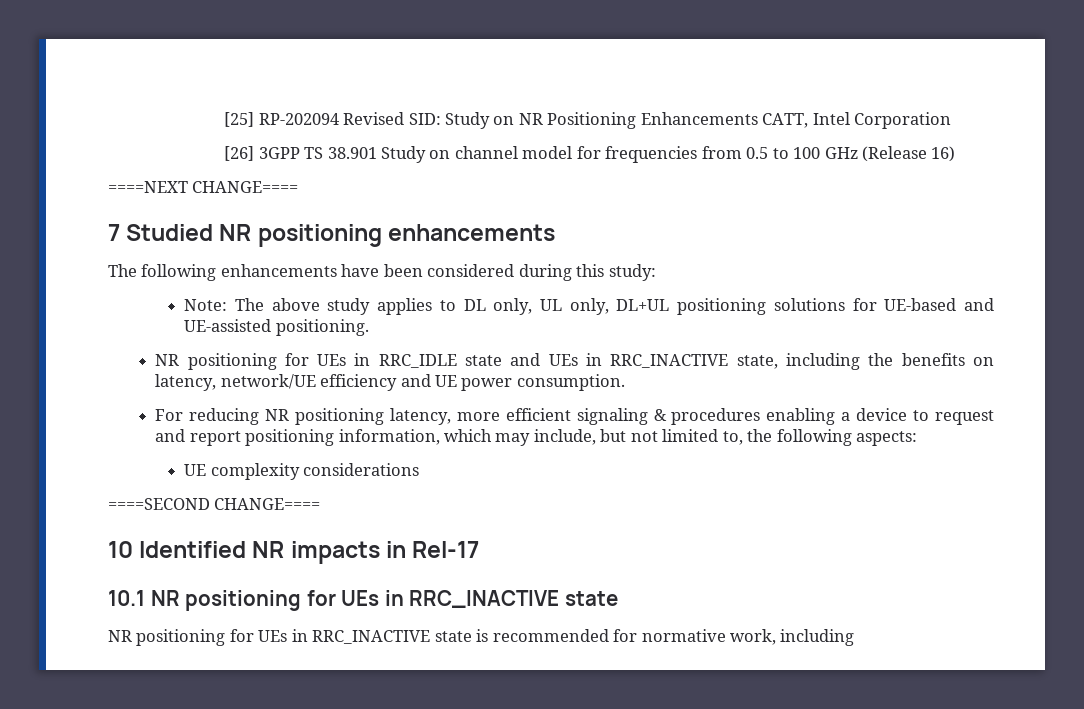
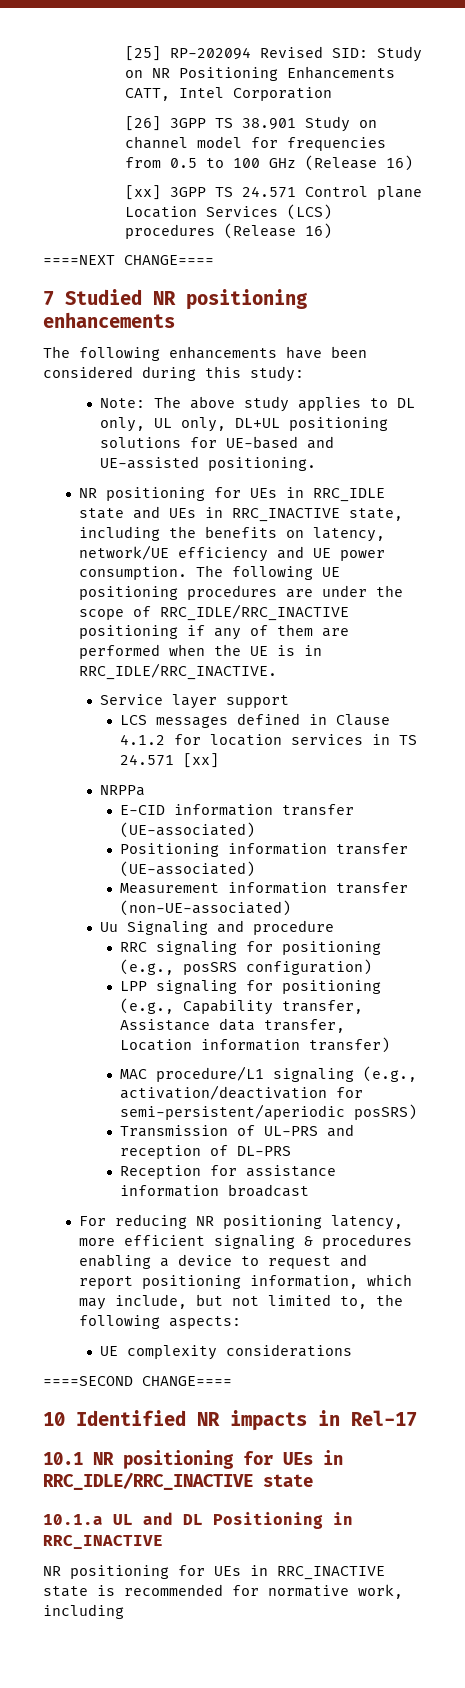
+ [xx] 3GPP TS 24.571 Control plane Location Services (LCS) procedures (Release 16)
+ The following UE positioning procedures are under the scope of RRC_IDLE/RRC_INACTIVE positioning if any of them are performed when the UE is in RRC_IDLE/RRC_INACTIVE.
+ Service layer support
+ LCS messages defined in Clause 4.1.2 for location services in TS 24.571 [xx]
+ NRPPa
+ E-CID information transfer (UE-associated)
+ Positioning information transfer (UE-associated)
+ Measurement information transfer (non-UE-associated)
+ Uu Signaling and procedure
+ RRC signaling for positioning (e.g., posSRS configuration)
+ LPP signaling for positioning (e.g., Capability transfer, Assistance data transfer, Location information transfer)
+ MAC procedure/L1 signaling (e.g., activation/deactivation for semi-persistent/aperiodic posSRS)
+ Transmission of UL-PRS and reception of DL-PRS
+ Reception for assistance information broadcast
- 10.1 NR positioning for UEs in RRC_INACTIVE state
+ 10.1 NR positioning for UEs in RRC_IDLE/RRC_INACTIVE state
+ 10.1.a UL and DL Positioning in RRC_INACTIVE

